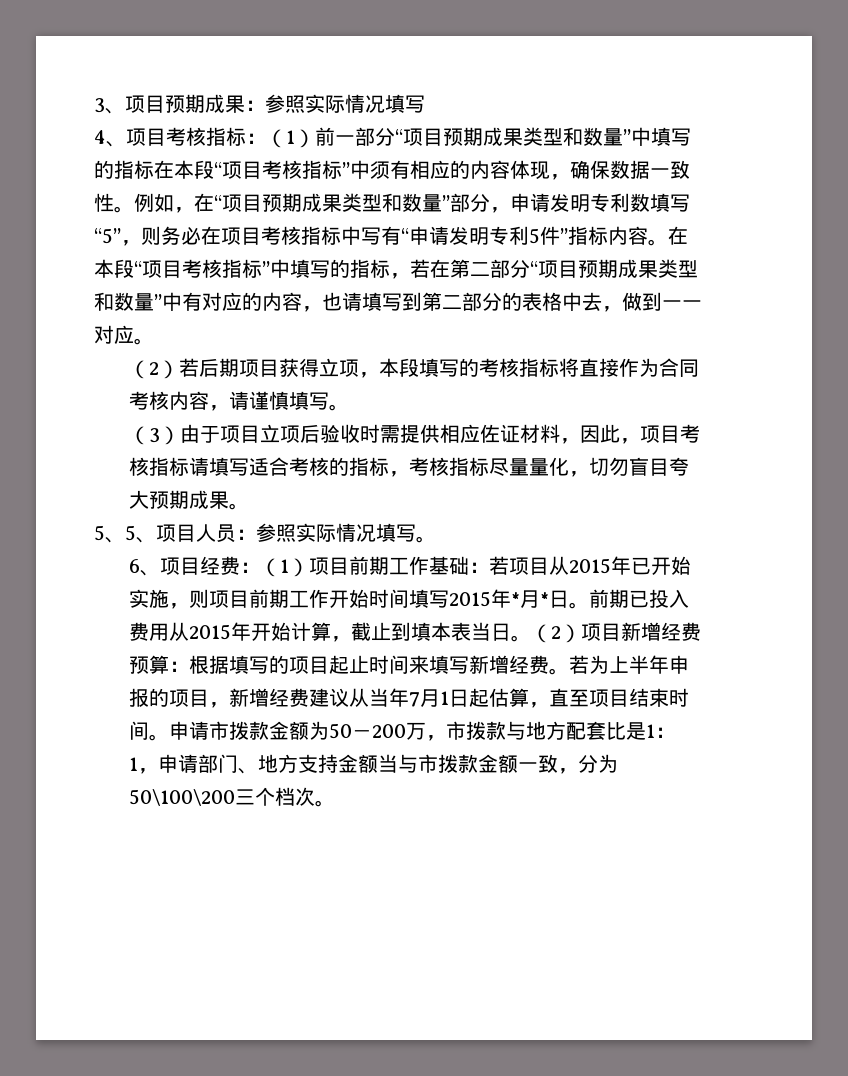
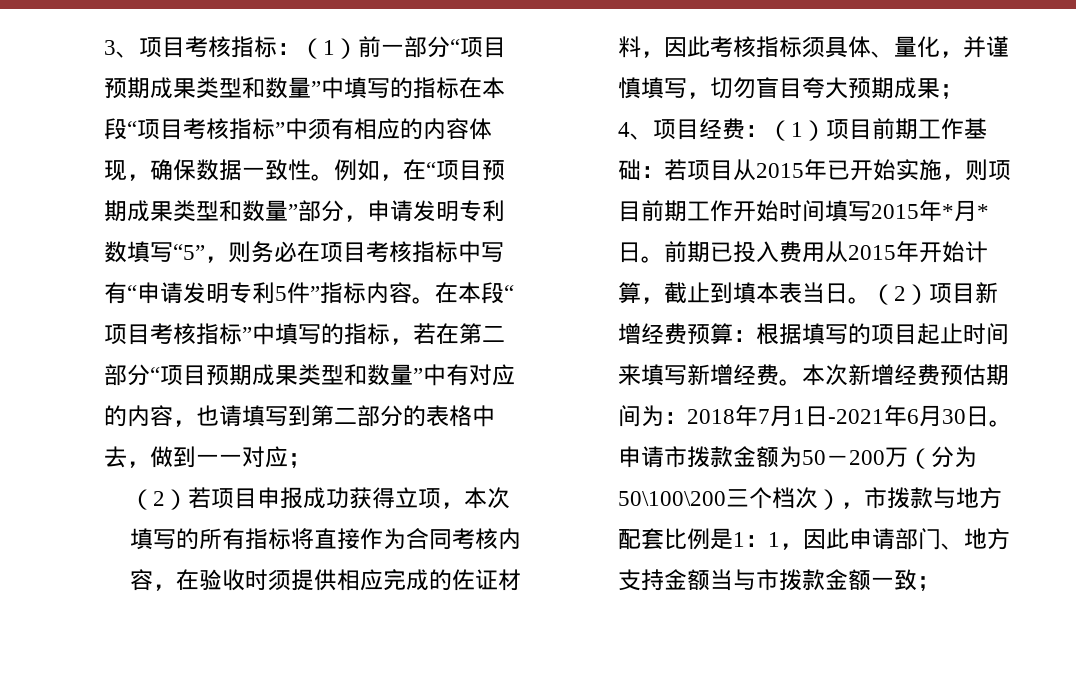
- 3、项目预期成果：参照实际情况填写
- 4、项目考核指标：（1）前一部分“项目预期成果类型和数量”中填写的指标在本段“项目考核指标”中须有相应的内容体现，确保数据一致性。
+ 3、项目考核指标：（1）前一部分“项目预期成果类型和数量”中填写的指标在本段“项目考核指标”中须有相应的内容体现，确保数据一致性。
- 在本段“项目考核指标”中填写的指标，若在第二部分“项目预期成果类型和数量”中有对应的内容，也请填写到第二部分的表格中去，做到一一对应。
+ 在本段“项目考核指标”中填写的指标，若在第二部分“项目预期成果类型和数量”中有对应的内容，也请填写到第二部分的表格中去，做到一一对应；
- （2）若后期项目获得立项，本段填写的考核指标将直接作为合同考核内容，请谨慎填写。
- （3）由于项目立项后验收时需提供相应佐证材料，因此，项目考核指标请填写适合考核的指标，考核指标尽量量化，切勿盲目夸大预期成果。
- 5、5、项目人员：参照实际情况填写。
- 6、项目经费：（1）项目前期工作基础：若项目从2015年已开始实施，则项目前期工作开始时间填写2015年*月*日。
+ （2）若项目申报成功获得立项，本次填写的所有指标将直接作为合同考核内容，在验收时须提供相应完成的佐证材料，因此考核指标须具体、量化，并谨慎填写，切勿盲目夸大预期成果；
+ 4、项目经费：（1）项目前期工作基础：若项目从2015年已开始实施，则项目前期工作开始时间填写2015年*月*日。
- 若为上半年申报的项目，新增经费建议从当年7月1日起估算，直至项目结束时间。
+ 本次新增经费预估期间为：2018年7月1日-2021年6月30日。
- 申请市拨款金额为50－200万，市拨款与地方配套比是1：1，申请部门、地方支持金额当与市拨款金额一致，分为50\100\200三个档次。
+ 申请市拨款金额为50－200万（分为50\100\200三个档次），市拨款与地方配套比例是1：1，因此申请部门、地方支持金额当与市拨款金额一致；

